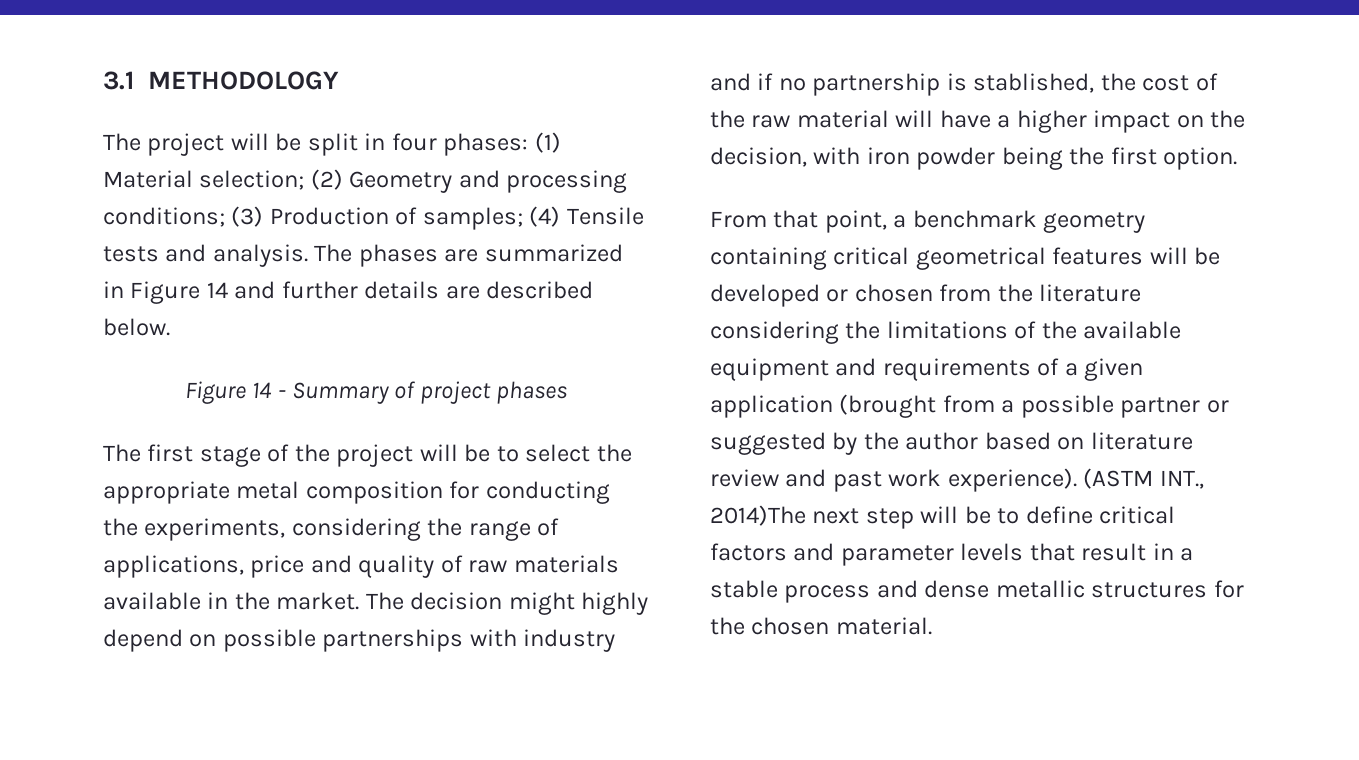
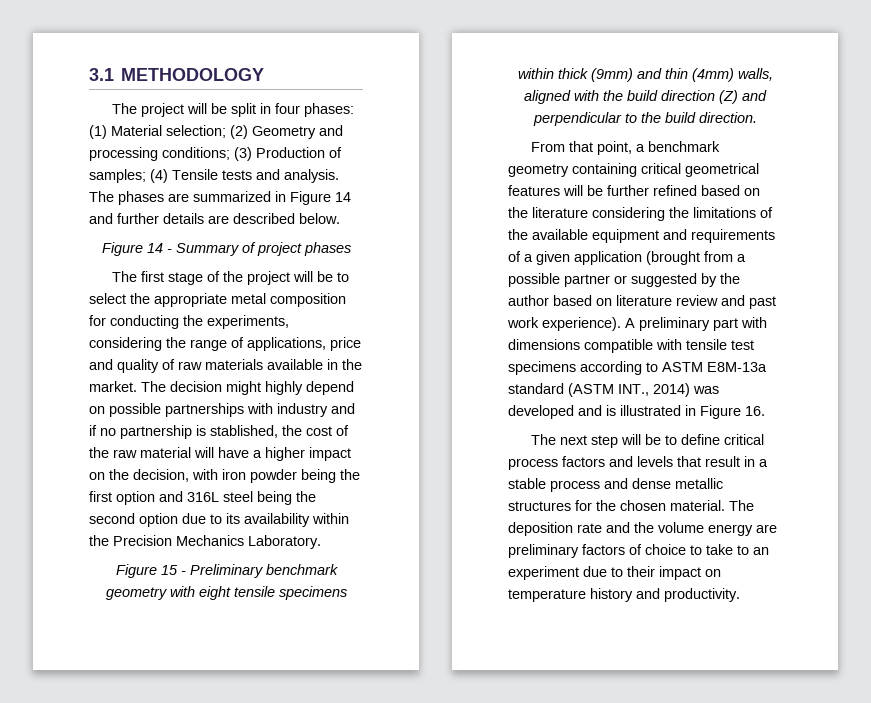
- The decision might highly depend on possible partnerships with industry and if no partnership is stablished, the cost of the raw material will have a higher impact on the decision, with iron powder being the first option.
+ The decision might highly depend on possible partnerships with industry and if no partnership is stablished, the cost of the raw material will have a higher impact on the decision, with iron powder being the first option and 316L steel being the second option due to its availability within the Precision Mechanics Laboratory.
+ Figure 15 - Preliminary benchmark geometry with eight tensile specimens within thick (9mm) and thin (4mm) walls, aligned with the build direction (Z) and perpendicular to the build direction.
- From that point, a benchmark geometry containing critical geometrical features will be developed or chosen from the literature considering the limitations of the available equipment and requirements of a given application (brought from a possible partner or suggested by the author based on literature review and past work experience).
+ From that point, a benchmark geometry containing critical geometrical features will be further refined based on the literature considering the limitations of the available equipment and requirements of a given application (brought from a possible partner or suggested by the author based on literature review and past work experience).
- (ASTM INT., 2014)The next step will be to define critical factors and parameter levels that result in a stable process and dense metallic structures for the chosen material.
+ A preliminary part with dimensions compatible with tensile test specimens according to ASTM E8M-13a standard (ASTM INT., 2014) was developed and is illustrated in Figure 16.
+ The next step will be to define critical process factors and levels that result in a stable process and dense metallic structures for the chosen material.
+ The deposition rate and the volume energy are preliminary factors of choice to take to an experiment due to their impact on temperature history and productivity.

